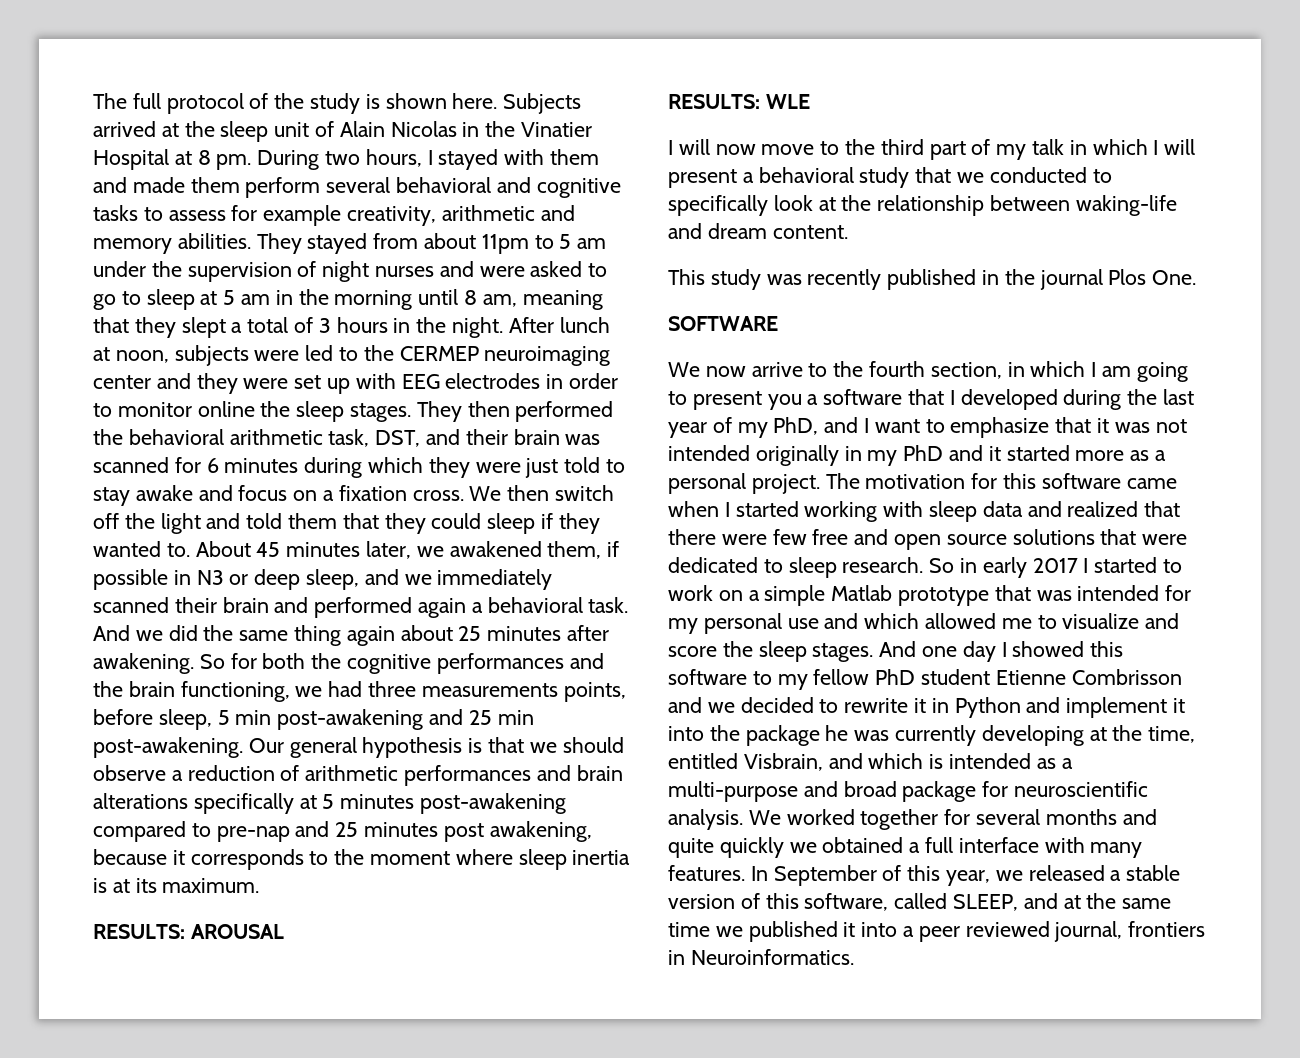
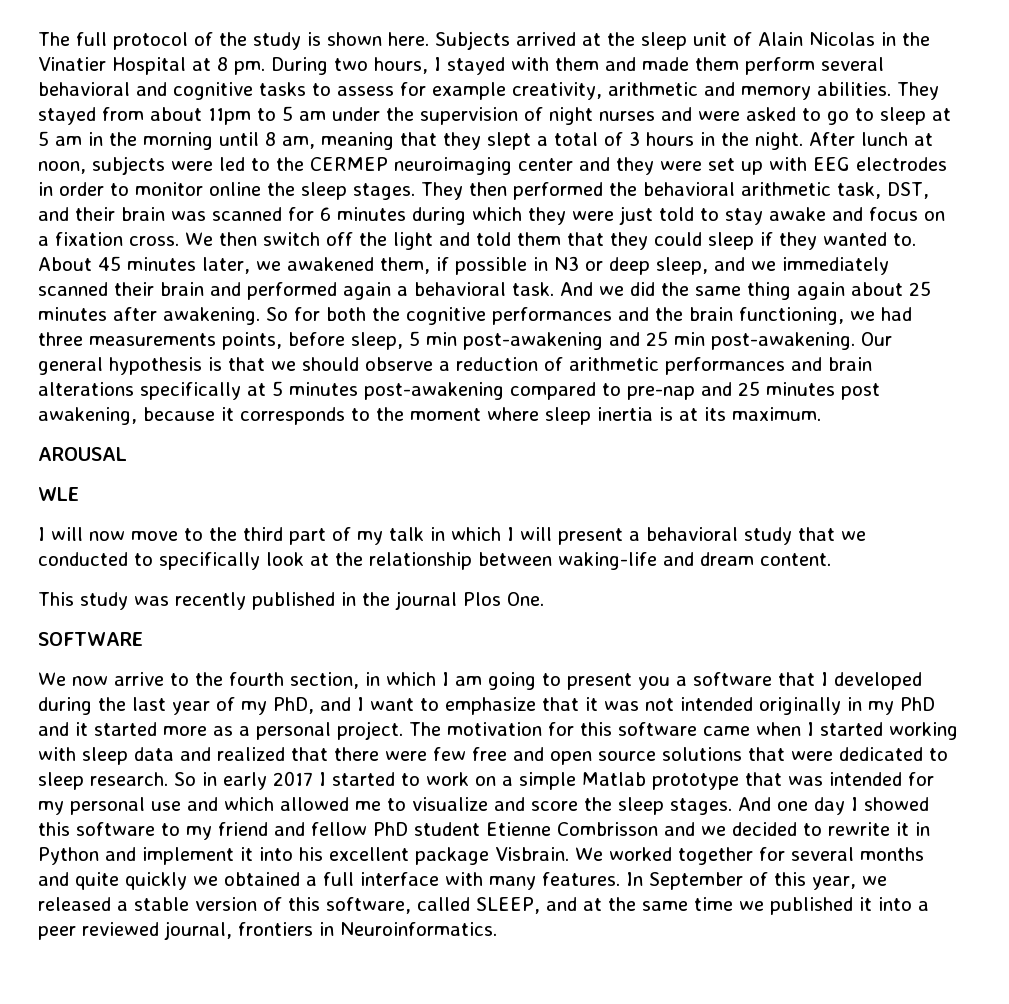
- RESULTS: AROUSAL
+ AROUSAL
- RESULTS: WLE
+ WLE
- And one day I showed this software to my fellow PhD student Etienne Combrisson and we decided to rewrite it in Python and implement it into the package he was currently developing at the time, entitled Visbrain, and which is intended as a multi-purpose and broad package for neuroscientific analysis.
+ And one day I showed this software to my friend and fellow PhD student Etienne Combrisson and we decided to rewrite it in Python and implement it into his excellent package Visbrain.

